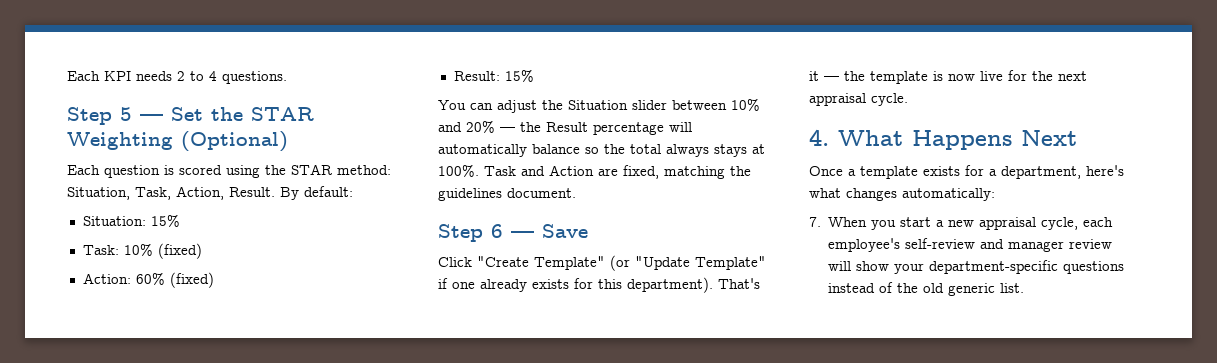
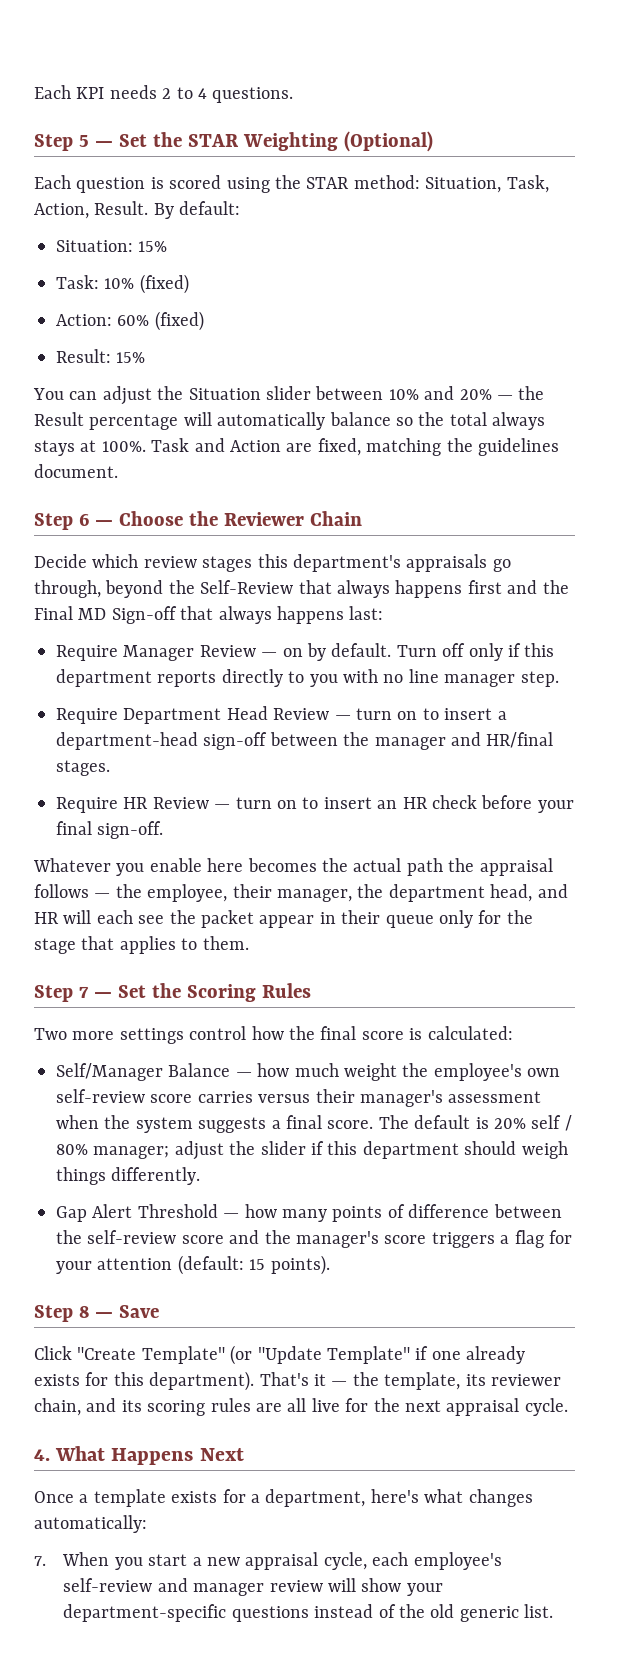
- Step 6 — Save
+ Step 6 — Choose the Reviewer Chain
+ Decide which review stages this department's appraisals go through, beyond the Self-Review that always happens first and the Final MD Sign-off that always happens last:
+ Require Manager Review — on by default. Turn off only if this department reports directly to you with no line manager step.
+ Require Department Head Review — turn on to insert a department-head sign-off between the manager and HR/final stages.
+ Require HR Review — turn on to insert an HR check before your final sign-off.
+ Whatever you enable here becomes the actual path the appraisal follows — the employee, their manager, the department head, and HR will each see the packet appear in their queue only for the stage that applies to them.
+ Step 7 — Set the Scoring Rules
+ Two more settings control how the final score is calculated:
+ Self/Manager Balance — how much weight the employee's own self-review score carries versus their manager's assessment when the system suggests a final score. The default is 20% self / 80% manager; adjust the slider if this department should weigh things differently.
+ Gap Alert Threshold — how many points of difference between the self-review score and the manager's score triggers a flag for your attention (default: 15 points).
+ Step 8 — Save
- That's it — the template is now live for the next appraisal cycle.
+ That's it — the template, its reviewer chain, and its scoring rules are all live for the next appraisal cycle.

